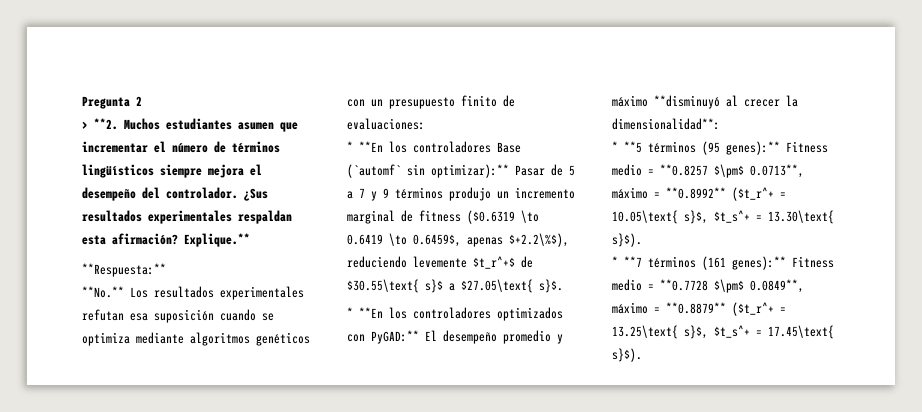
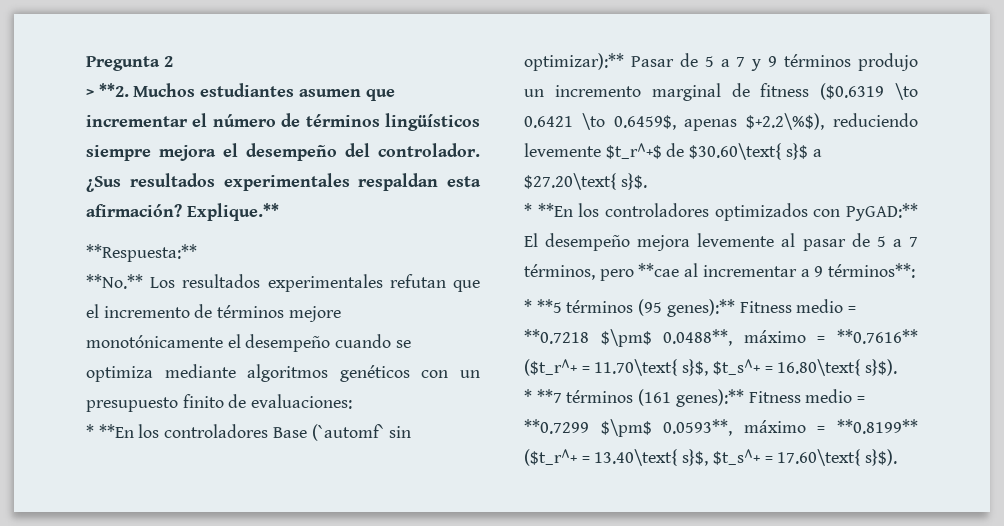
- **No.** Los resultados experimentales refutan esa suposición cuando se optimiza mediante algoritmos genéticos con un presupuesto finito de evaluaciones:
+ **No.** Los resultados experimentales refutan que el incremento de términos mejore monotónicamente el desempeño cuando se optimiza mediante algoritmos genéticos con un presupuesto finito de evaluaciones:
- * **En los controladores Base (`automf` sin optimizar):** Pasar de 5 a 7 y 9 términos produjo un incremento marginal de fitness ($0.6319 \to 0.6419 \to 0.6459$, apenas $+2.2\%$), reduciendo levemente $t_r^+$ de $30.55\text{ s}$ a $27.05\text{ s}$.
+ * **En los controladores Base (`automf` sin optimizar):** Pasar de 5 a 7 y 9 términos produjo un incremento marginal de fitness ($0.6319 \to 0.6421 \to 0.6459$, apenas $+2.2\%$), reduciendo levemente $t_r^+$ de $30.60\text{ s}$ a $27.20\text{ s}$.
- * **En los controladores optimizados con PyGAD:** El desempeño promedio y máximo **disminuyó al crecer la dimensionalidad**:
+ * **En los controladores optimizados con PyGAD:** El desempeño mejora levemente al pasar de 5 a 7 términos, pero **cae al incrementar a 9 términos**:
- * **5 términos (95 genes):** Fitness medio = **0.8257 $\pm$ 0.0713**, máximo = **0.8992** ($t_r^+ = 10.05\text{ s}$, $t_s^+ = 13.30\text{ s}$).
+ * **5 términos (95 genes):** Fitness medio = **0.7218 $\pm$ 0.0488**, máximo = **0.7616** ($t_r^+ = 11.70\text{ s}$, $t_s^+ = 16.80\text{ s}$).
- * **7 términos (161 genes):** Fitness medio = **0.7728 $\pm$ 0.0849**, máximo = **0.8879** ($t_r^+ = 13.25\text{ s}$, $t_s^+ = 17.45\text{ s}$).
+ * **7 términos (161 genes):** Fitness medio = **0.7299 $\pm$ 0.0593**, máximo = **0.8199** ($t_r^+ = 13.40\text{ s}$, $t_s^+ = 17.60\text{ s}$).

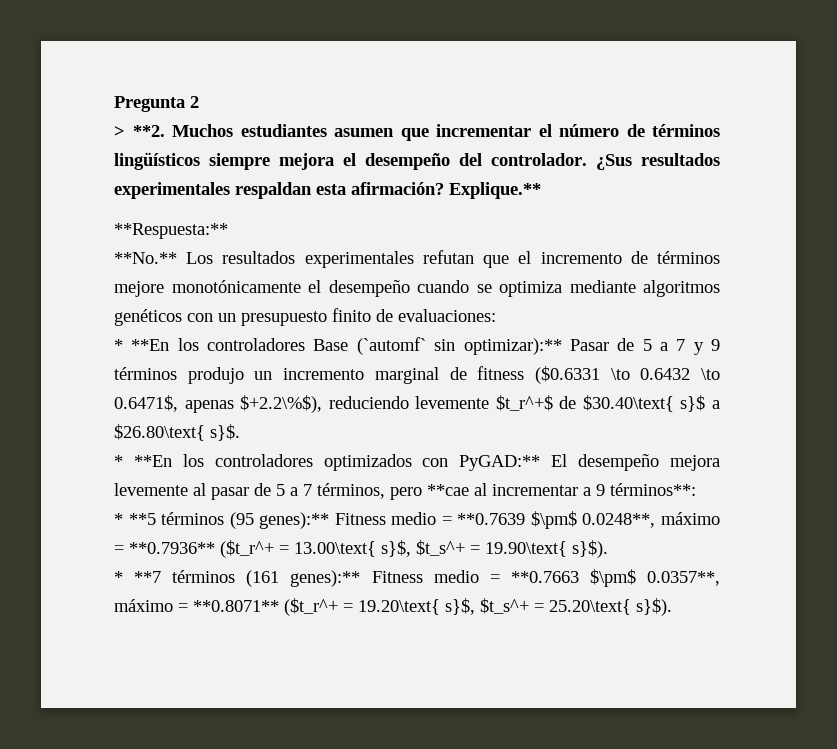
- * **En los controladores Base (`automf` sin optimizar):** Pasar de 5 a 7 y 9 términos produjo un incremento marginal de fitness ($0.6319 \to 0.6421 \to 0.6459$, apenas $+2.2\%$), reduciendo levemente $t_r^+$ de $30.60\text{ s}$ a $27.20\text{ s}$.
+ * **En los controladores Base (`automf` sin optimizar):** Pasar de 5 a 7 y 9 términos produjo un incremento marginal de fitness ($0.6331 \to 0.6432 \to 0.6471$, apenas $+2.2\%$), reduciendo levemente $t_r^+$ de $30.40\text{ s}$ a $26.80\text{ s}$.
- * **5 términos (95 genes):** Fitness medio = **0.7218 $\pm$ 0.0488**, máximo = **0.7616** ($t_r^+ = 11.70\text{ s}$, $t_s^+ = 16.80\text{ s}$).
+ * **5 términos (95 genes):** Fitness medio = **0.7639 $\pm$ 0.0248**, máximo = **0.7936** ($t_r^+ = 13.00\text{ s}$, $t_s^+ = 19.90\text{ s}$).
- * **7 términos (161 genes):** Fitness medio = **0.7299 $\pm$ 0.0593**, máximo = **0.8199** ($t_r^+ = 13.40\text{ s}$, $t_s^+ = 17.60\text{ s}$).
+ * **7 términos (161 genes):** Fitness medio = **0.7663 $\pm$ 0.0357**, máximo = **0.8071** ($t_r^+ = 19.20\text{ s}$, $t_s^+ = 25.20\text{ s}$).

